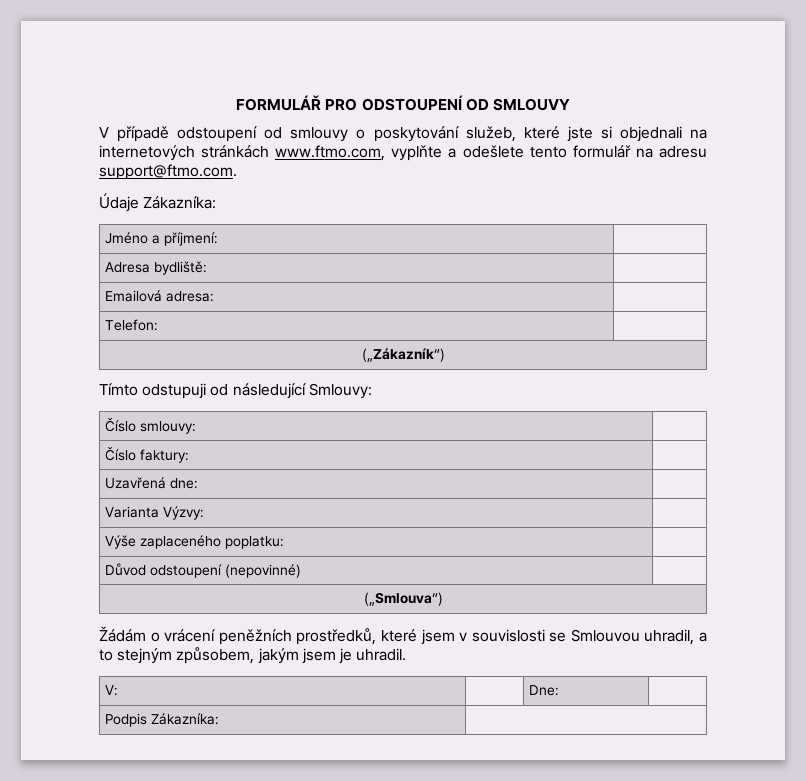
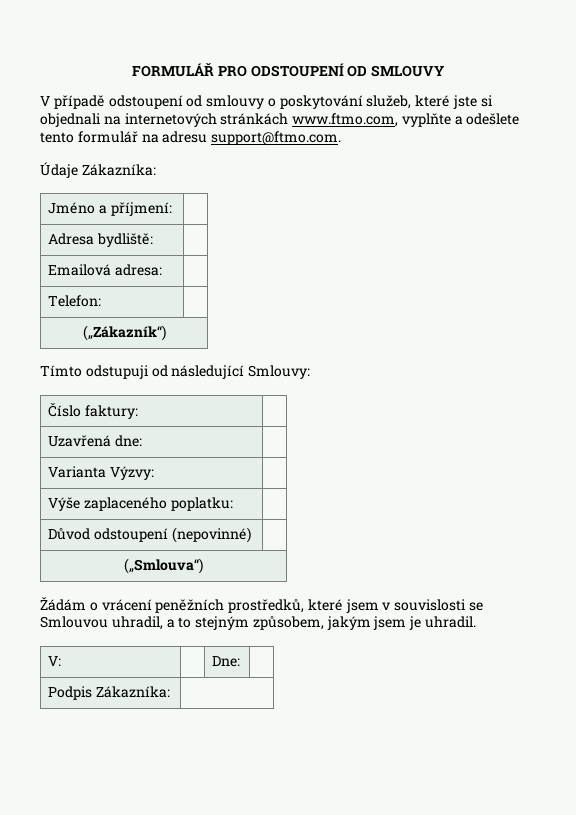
- Číslo smlouvy: |

